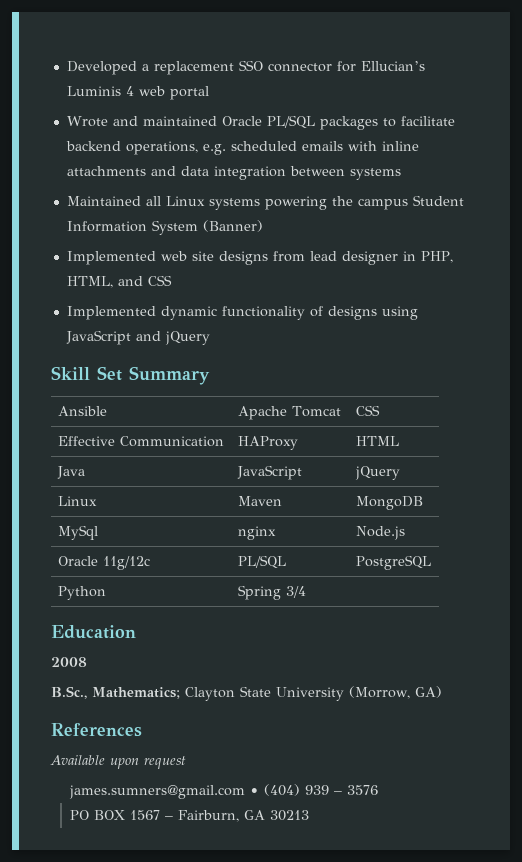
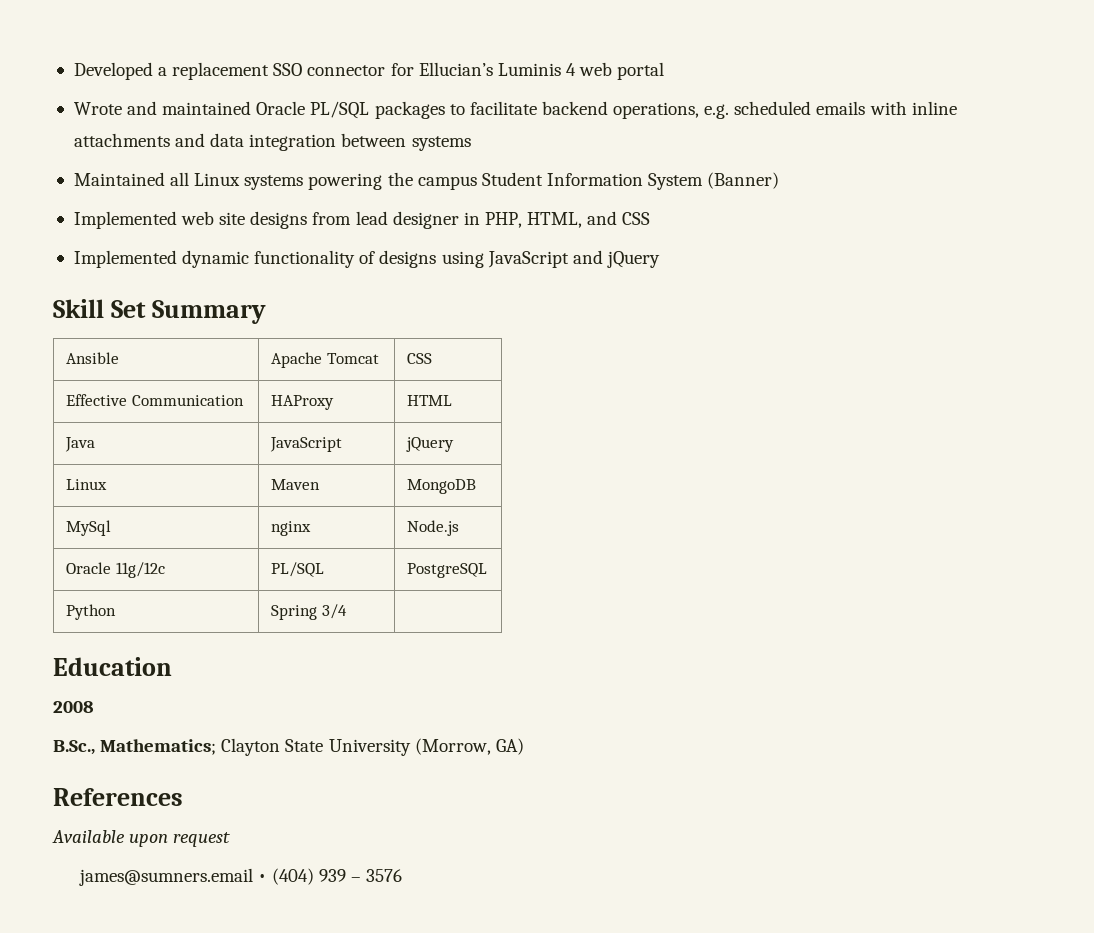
- james.sumners@gmail.com • (404) 939 – 3576
+ james@sumners.email • (404) 939 – 3576
- PO BOX 1567 – Fairburn, GA 30213

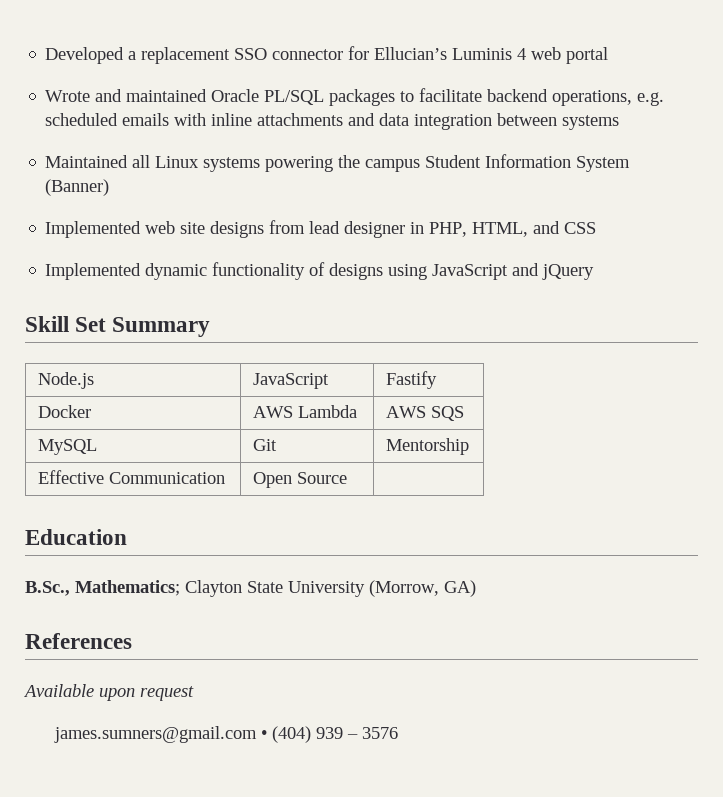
- Ansible | Apache Tomcat | CSS
- Effective Communication | HAProxy | HTML
- Java | JavaScript | jQuery
- Linux | Maven | MongoDB
- MySql | nginx | Node.js
- Oracle 11g/12c | PL/SQL | PostgreSQL
- Python | Spring 3/4 |
+ Node.js | JavaScript | Fastify
+ Docker | AWS Lambda | AWS SQS
+ MySQL | Git | Mentorship
+ Effective Communication | Open Source |
- 2008
- james@sumners.email • (404) 939 – 3576
+ james.sumners@gmail.com • (404) 939 – 3576

